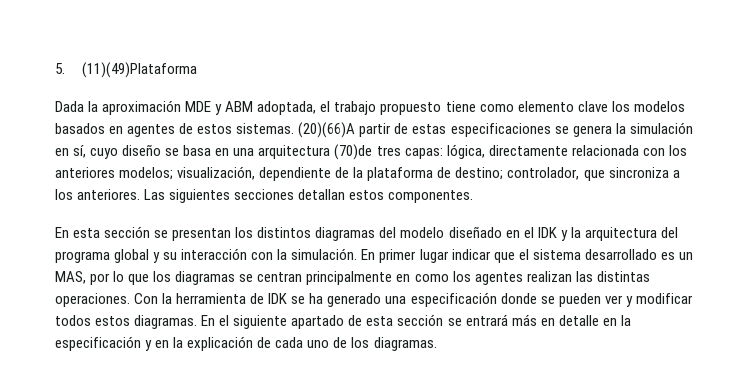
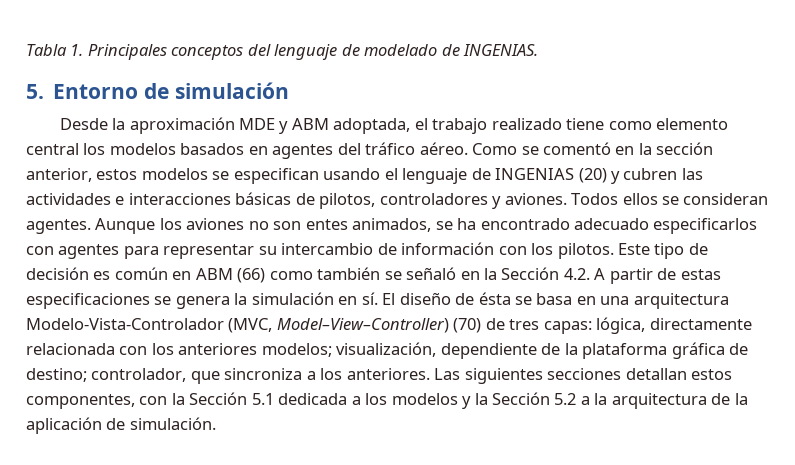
- 5. (11)(49)Plataforma
- Dada la aproximación MDE y ABM adoptada, el trabajo propuesto tiene como elemento clave los modelos basados en agentes de estos sistemas. (20)(66)A partir de estas especificaciones se genera la simulación en sí, cuyo diseño se basa en una arquitectura (70)de tres capas: lógica, directamente relacionada con los anteriores modelos; visualización, dependiente de la plataforma de destino; controlador, que sincroniza a los anteriores.
+ Tabla 1. Principales conceptos del lenguaje de modelado de INGENIAS.
+ 5. Entorno de simulación
+ Desde la aproximación MDE y ABM adoptada, el trabajo realizado tiene como elemento central los modelos basados en agentes del tráfico aéreo. Como se comentó en la sección anterior, estos modelos se especifican usando el lenguaje de INGENIAS (20) y cubren las actividades e interacciones básicas de pilotos, controladores y aviones. Todos ellos se consideran agentes. Aunque los aviones no son entes animados, se ha encontrado adecuado especificarlos con agentes para representar su intercambio de información con los pilotos. Este tipo de decisión es común en ABM (66) como también se señaló en la Sección 4.2. A partir de estas especificaciones se genera la simulación en sí. El diseño de ésta se basa en una arquitectura Modelo-Vista-Controlador (MVC, Model–View–Controller) (70) de tres capas: lógica, directamente relacionada con los anteriores modelos; visualización, dependiente de la plataforma gráfica de destino; controlador, que sincroniza a los anteriores.
- Las siguientes secciones detallan estos componentes.
- En esta sección se presentan los distintos diagramas del modelo diseñado en el IDK y la arquitectura del programa global y su interacción con la simulación. En primer lugar indicar que el sistema desarrollado es un MAS, por lo que los diagramas se centran principalmente en como los agentes realizan las distintas operaciones. Con la herramienta de IDK se ha generado una especificación donde se pueden ver y modificar todos estos diagramas. En el siguiente apartado de esta sección se entrará más en detalle en la especificación y en la explicación de cada uno de los diagramas.
+ Las siguientes secciones detallan estos componentes, con la Sección 5.1 dedicada a los modelos y la Sección 5.2 a la arquitectura de la aplicación de simulación.

